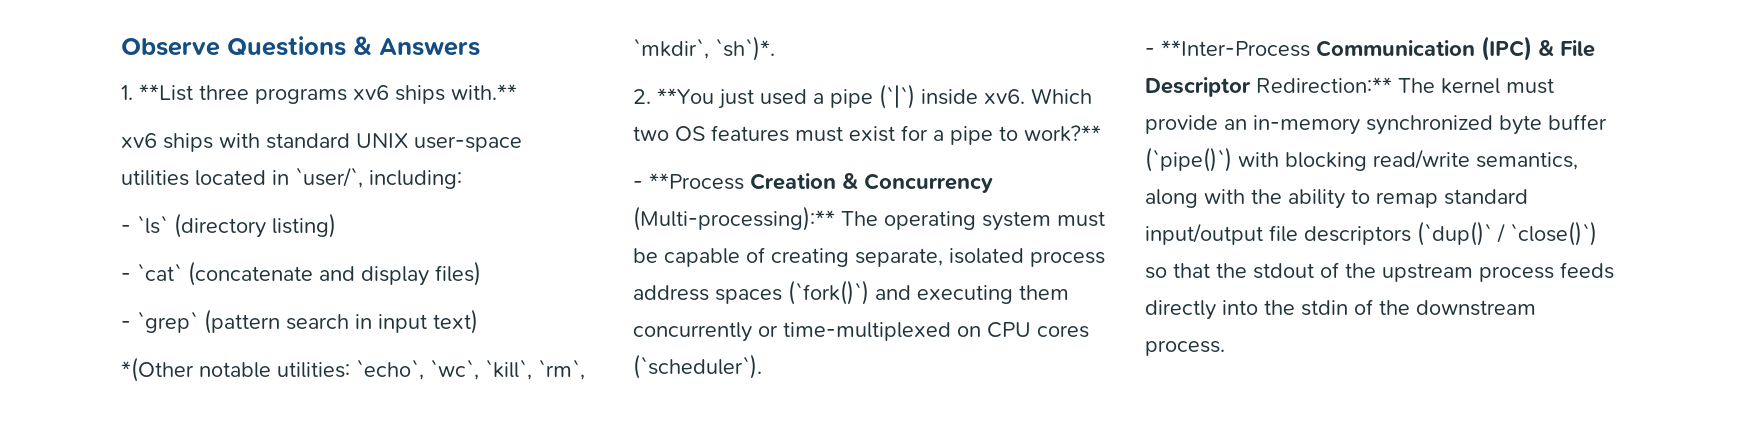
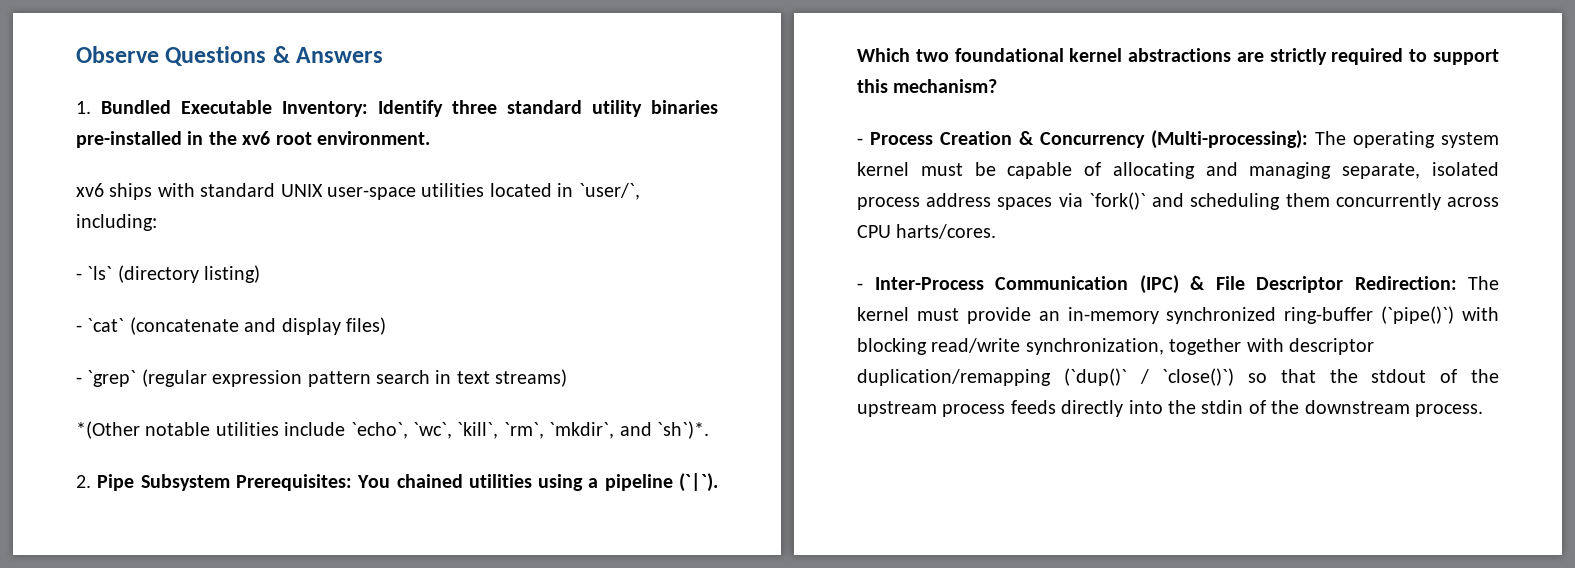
- 1. **List three programs xv6 ships with.**
+ 1. Bundled Executable Inventory: Identify three standard utility binaries pre-installed in the xv6 root environment.
- - `grep` (pattern search in input text)
+ - `grep` (regular expression pattern search in text streams)
- *(Other notable utilities: `echo`, `wc`, `kill`, `rm`, `mkdir`, `sh`)*.
+ *(Other notable utilities include `echo`, `wc`, `kill`, `rm`, `mkdir`, and `sh`)*.
- 2. **You just used a pipe (`|`) inside xv6. Which two OS features must exist for a pipe to work?**
- - **Process Creation & Concurrency (Multi-processing):** The operating system must be capable of creating separate, isolated process address spaces (`fork()`) and executing them concurrently or time-multiplexed on CPU cores (`scheduler`).
- - **Inter-Process Communication (IPC) & File Descriptor Redirection:** The kernel must provide an in-memory synchronized byte buffer (`pipe()`) with blocking read/write semantics, along with the ability to remap standard input/output file descriptors (`dup()` / `close()`) so that the stdout of the upstream process feeds directly into the stdin of the downstream process.
+ 2. Pipe Subsystem Prerequisites: You chained utilities using a pipeline (`|`). Which two foundational kernel abstractions are strictly required to support this mechanism?
+ - Process Creation & Concurrency (Multi-processing): The operating system kernel must be capable of allocating and managing separate, isolated process address spaces via `fork()` and scheduling them concurrently across CPU harts/cores.
+ - Inter-Process Communication (IPC) & File Descriptor Redirection: The kernel must provide an in-memory synchronized ring-buffer (`pipe()`) with blocking read/write synchronization, together with descriptor duplication/remapping (`dup()` / `close()`) so that the stdout of the upstream process feeds directly into the stdin of the downstream process.

